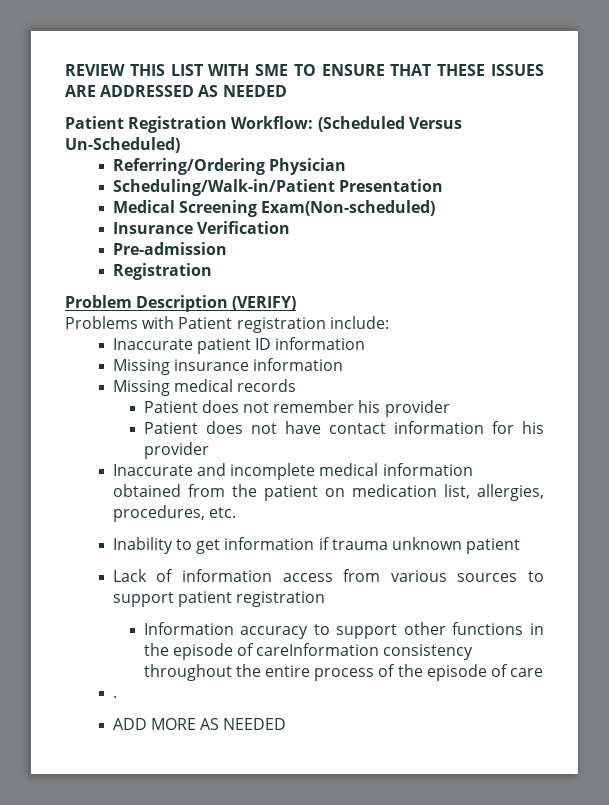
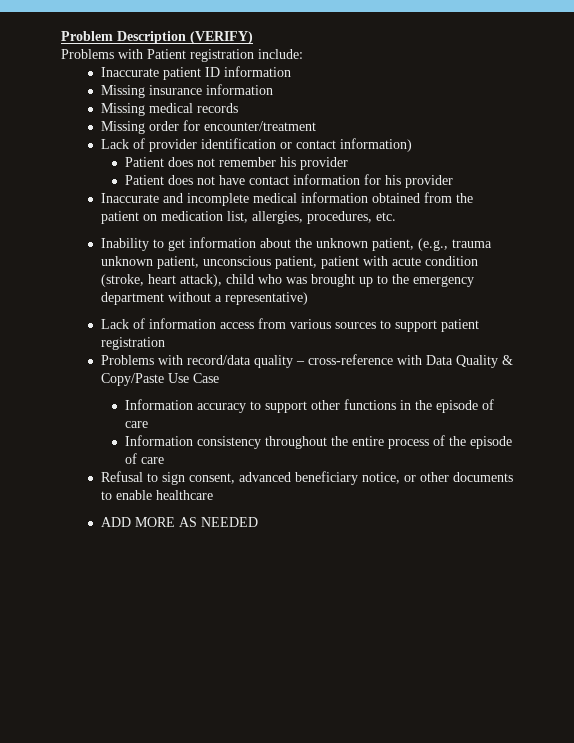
- REVIEW THIS LIST WITH SME TO ENSURE THAT THESE ISSUES ARE ADDRESSED AS NEEDED
- Patient Registration Workflow: (Scheduled Versus Un-Scheduled)
- Referring/Ordering Physician
- Scheduling/Walk-in/Patient Presentation
- Medical Screening Exam(Non-scheduled)
- Insurance Verification
- Pre-admission
- Registration
+ Missing order for encounter/treatment
+ Lack of provider identification or contact information)
- Inability to get information if trauma unknown patient
+ Inability to get information about the unknown patient, (e.g., trauma unknown patient, unconscious patient, patient with acute condition (stroke, heart attack), child who was brought up to the emergency department without a representative)
+ Problems with record/data quality – cross-reference with Data Quality & Copy/Paste Use Case
- Information accuracy to support other functions in the episode of careInformation consistency throughout the entire process of the episode of care
+ Information accuracy to support other functions in the episode of care
+ Information consistency throughout the entire process of the episode of care
- .
+ Refusal to sign consent, advanced beneficiary notice, or other documents to enable healthcare

